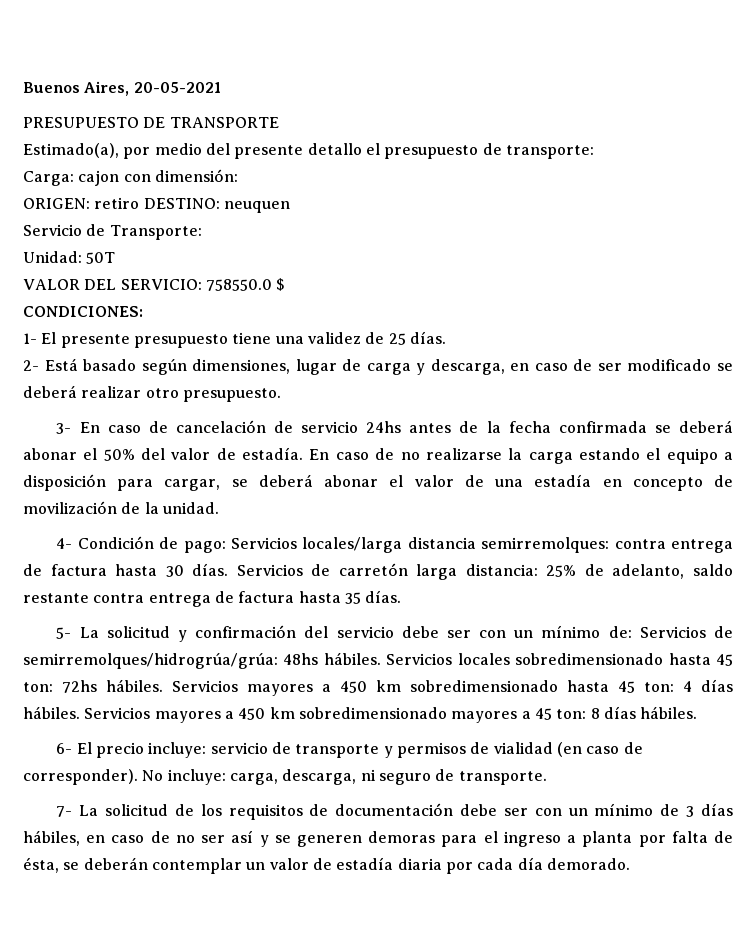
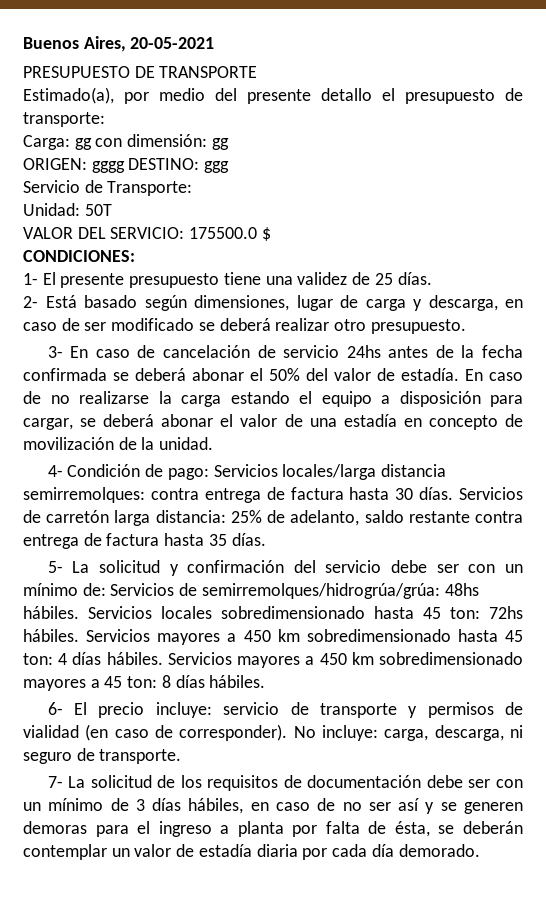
- Carga: cajon con dimensión:
+ Carga: gg con dimensión: gg
- ORIGEN: retiro DESTINO: neuquen
+ ORIGEN: gggg DESTINO: ggg
- VALOR DEL SERVICIO: 758550.0 $
+ VALOR DEL SERVICIO: 175500.0 $

